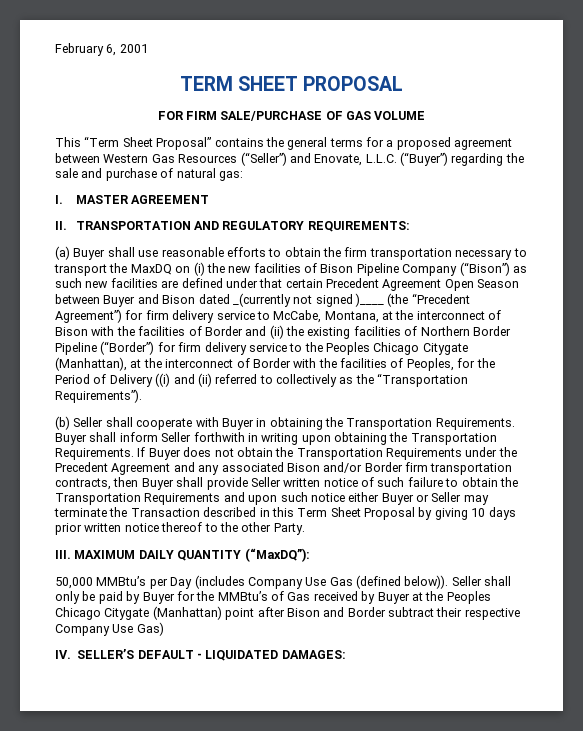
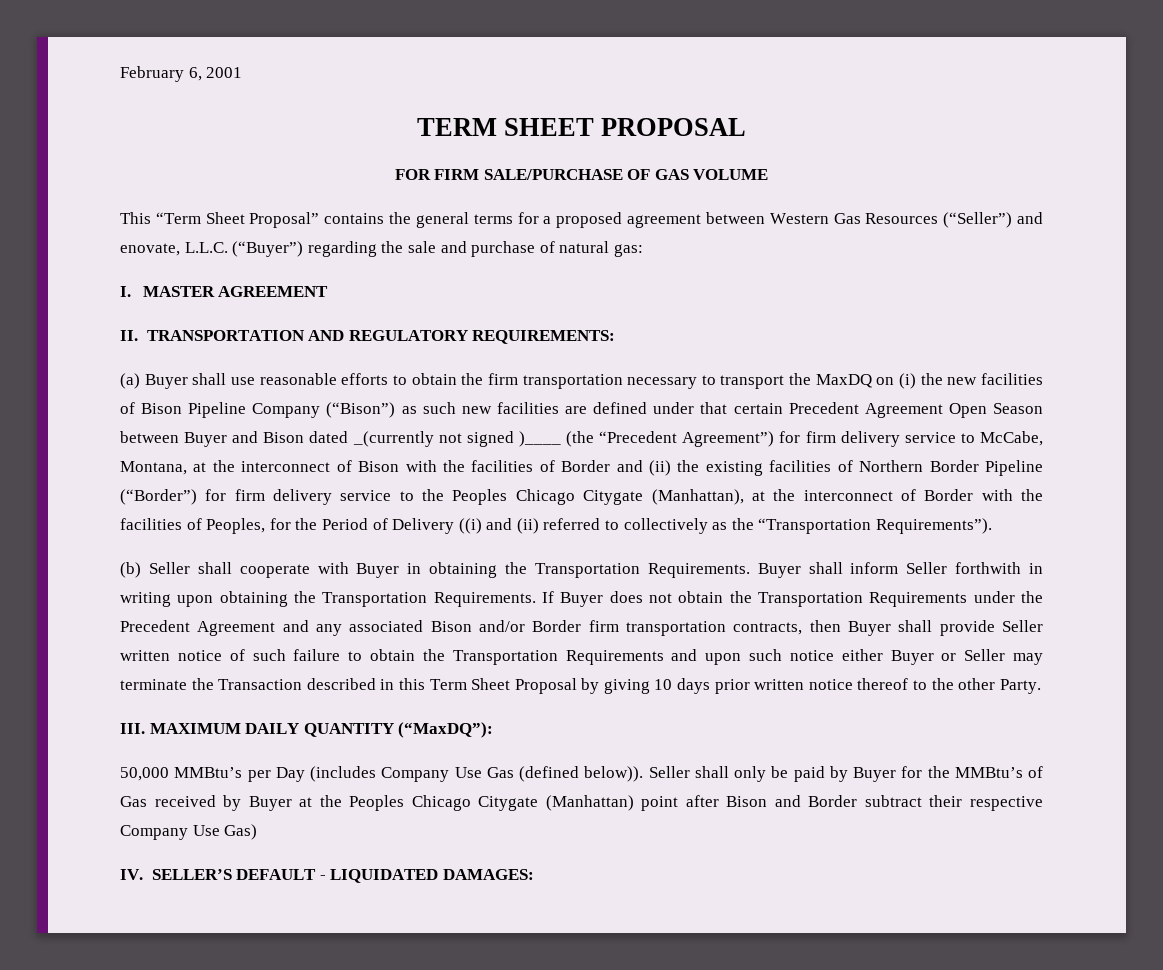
- This “Term Sheet Proposal” contains the general terms for a proposed agreement between Western Gas Resources (“Seller”) and Enovate, L.L.C. (“Buyer”) regarding the sale and purchase of natural gas:
+ This “Term Sheet Proposal” contains the general terms for a proposed agreement between Western Gas Resources (“Seller”) and enovate, L.L.C. (“Buyer”) regarding the sale and purchase of natural gas:

